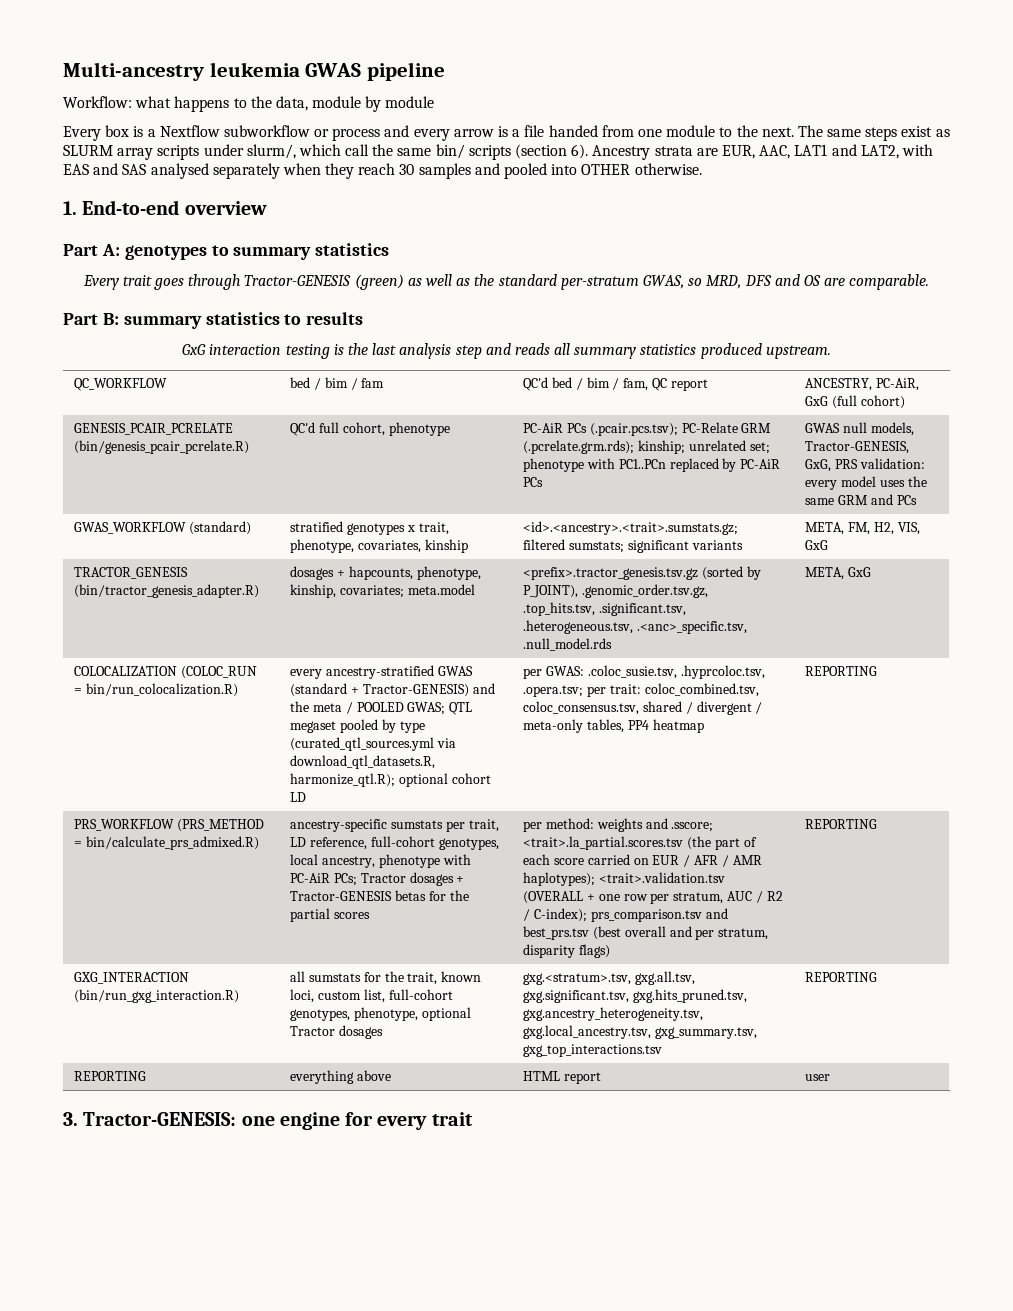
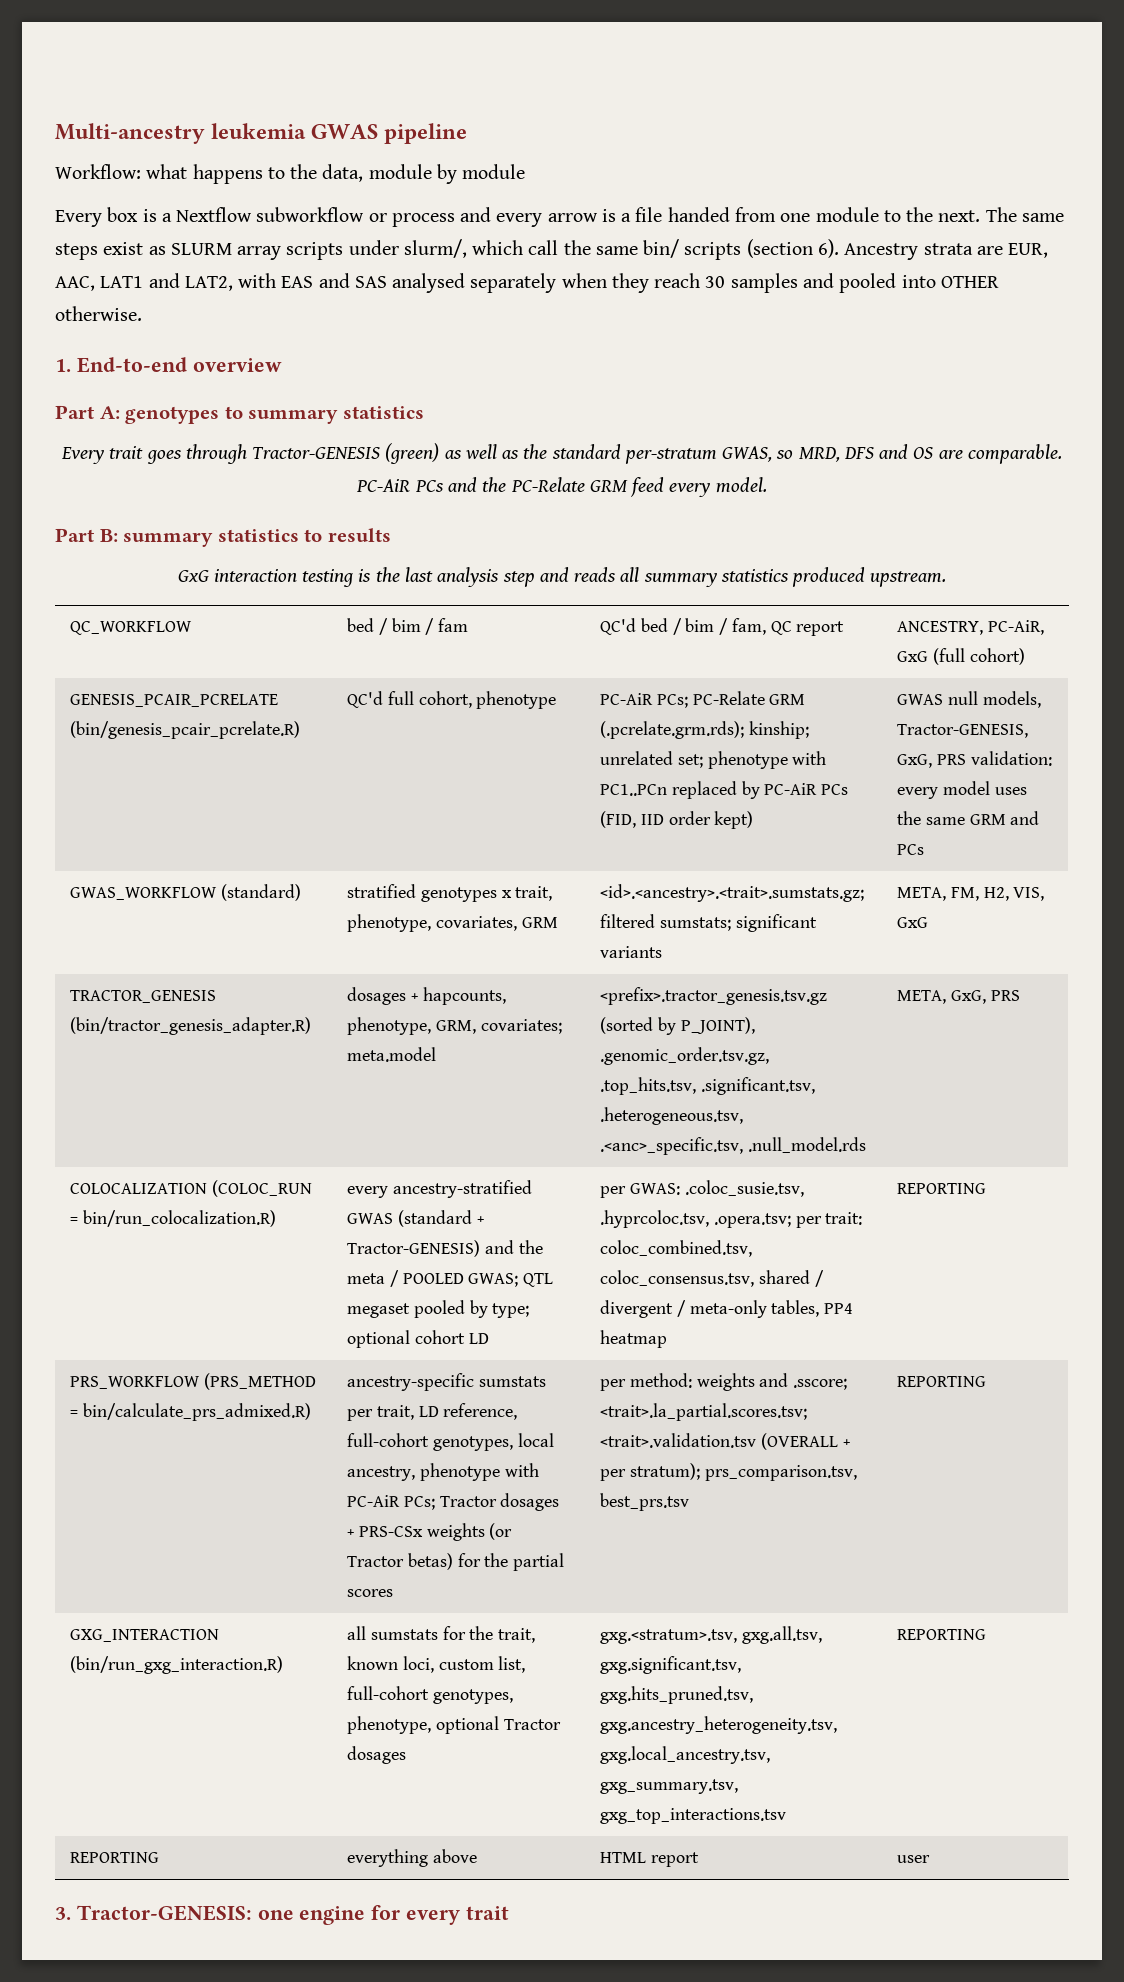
+ PC-AiR PCs and the PC-Relate GRM feed every model.
- GENESIS_PCAIR_PCRELATE (bin/genesis_pcair_pcrelate.R) | QC'd full cohort, phenotype | PC-AiR PCs (.pcair.pcs.tsv); PC-Relate GRM (.pcrelate.grm.rds); kinship; unrelated set; phenotype with PC1..PCn replaced by PC-AiR PCs | GWAS null models, Tractor-GENESIS, GxG, PRS validation: every model uses the same GRM and PCs
+ GENESIS_PCAIR_PCRELATE (bin/genesis_pcair_pcrelate.R) | QC'd full cohort, phenotype | PC-AiR PCs; PC-Relate GRM (.pcrelate.grm.rds); kinship; unrelated set; phenotype with PC1..PCn replaced by PC-AiR PCs (FID, IID order kept) | GWAS null models, Tractor-GENESIS, GxG, PRS validation: every model uses the same GRM and PCs
- GWAS_WORKFLOW (standard) | stratified genotypes x trait, phenotype, covariates, kinship | <id>.<ancestry>.<trait>.sumstats.gz; filtered sumstats; significant variants | META, FM, H2, VIS, GxG
+ GWAS_WORKFLOW (standard) | stratified genotypes x trait, phenotype, covariates, GRM | <id>.<ancestry>.<trait>.sumstats.gz; filtered sumstats; significant variants | META, FM, H2, VIS, GxG
- TRACTOR_GENESIS (bin/tractor_genesis_adapter.R) | dosages + hapcounts, phenotype, kinship, covariates; meta.model | <prefix>.tractor_genesis.tsv.gz (sorted by P_JOINT), .genomic_order.tsv.gz, .top_hits.tsv, .significant.tsv, .heterogeneous.tsv, .<anc>_specific.tsv, .null_model.rds | META, GxG
+ TRACTOR_GENESIS (bin/tractor_genesis_adapter.R) | dosages + hapcounts, phenotype, GRM, covariates; meta.model | <prefix>.tractor_genesis.tsv.gz (sorted by P_JOINT), .genomic_order.tsv.gz, .top_hits.tsv, .significant.tsv, .heterogeneous.tsv, .<anc>_specific.tsv, .null_model.rds | META, GxG, PRS
- every ancestry-stratified GWAS (standard + Tractor-GENESIS) and the meta / POOLED GWAS; QTL megaset pooled by type (curated_qtl_sources.yml via download_qtl_datasets.R, harmonize_qtl.R); optional cohort LD
+ every ancestry-stratified GWAS (standard + Tractor-GENESIS) and the meta / POOLED GWAS; QTL megaset pooled by type; optional cohort LD
- ancestry-specific sumstats per trait, LD reference, full-cohort genotypes, local ancestry, phenotype with PC-AiR PCs; Tractor dosages + Tractor-GENESIS betas for the partial scores
+ ancestry-specific sumstats per trait, LD reference, full-cohort genotypes, local ancestry, phenotype with PC-AiR PCs; Tractor dosages + PRS-CSx weights (or Tractor betas) for the partial scores
- per method: weights and .sscore; <trait>.la_partial.scores.tsv (the part of each score carried on EUR / AFR / AMR haplotypes); <trait>.validation.tsv (OVERALL + one row per stratum, AUC / R2 / C-index); prs_comparison.tsv and best_prs.tsv (best overall and per stratum, disparity flags)
+ per method: weights and .sscore; <trait>.la_partial.scores.tsv; <trait>.validation.tsv (OVERALL + per stratum); prs_comparison.tsv, best_prs.tsv

